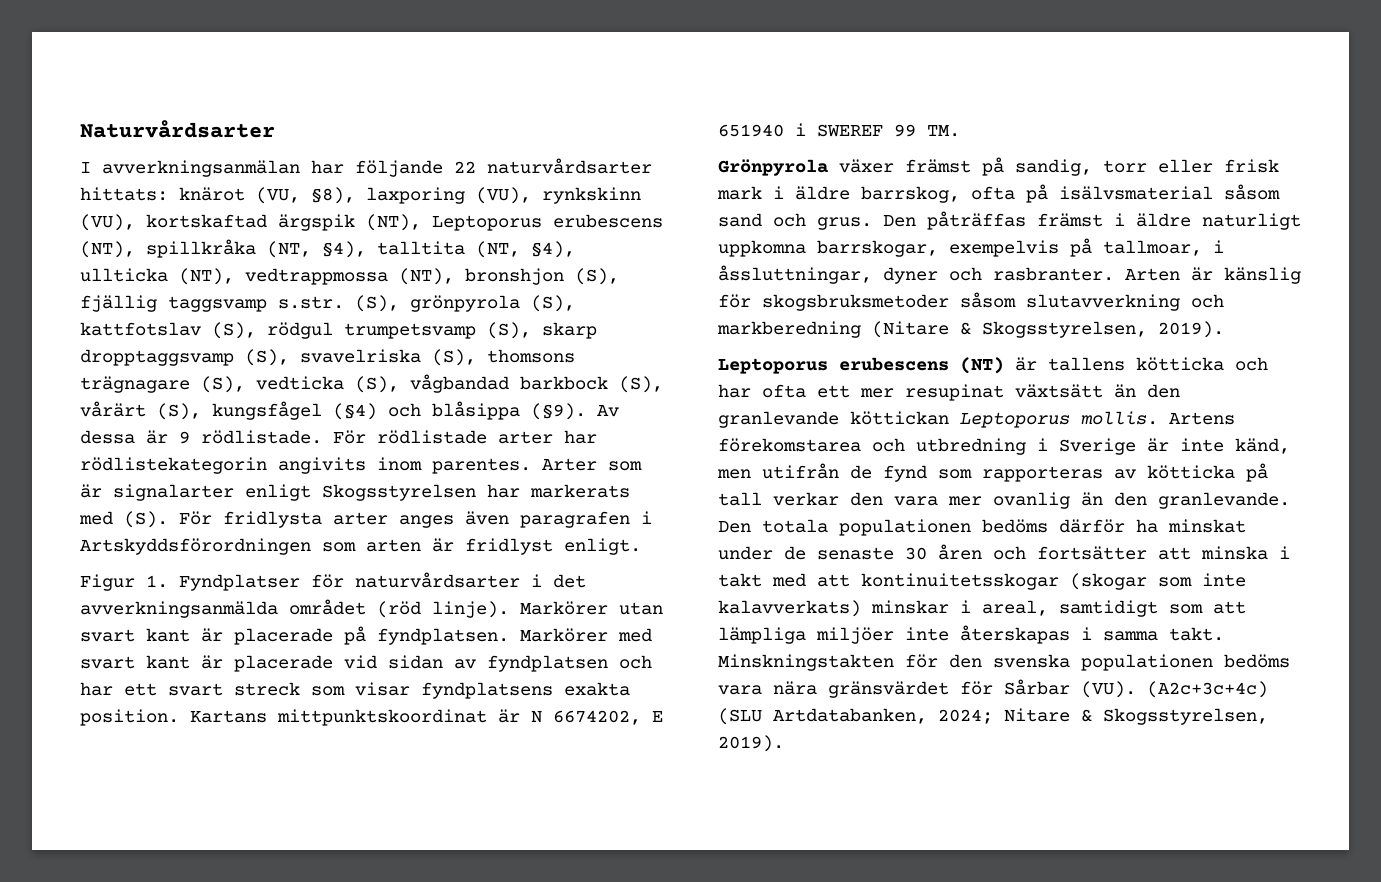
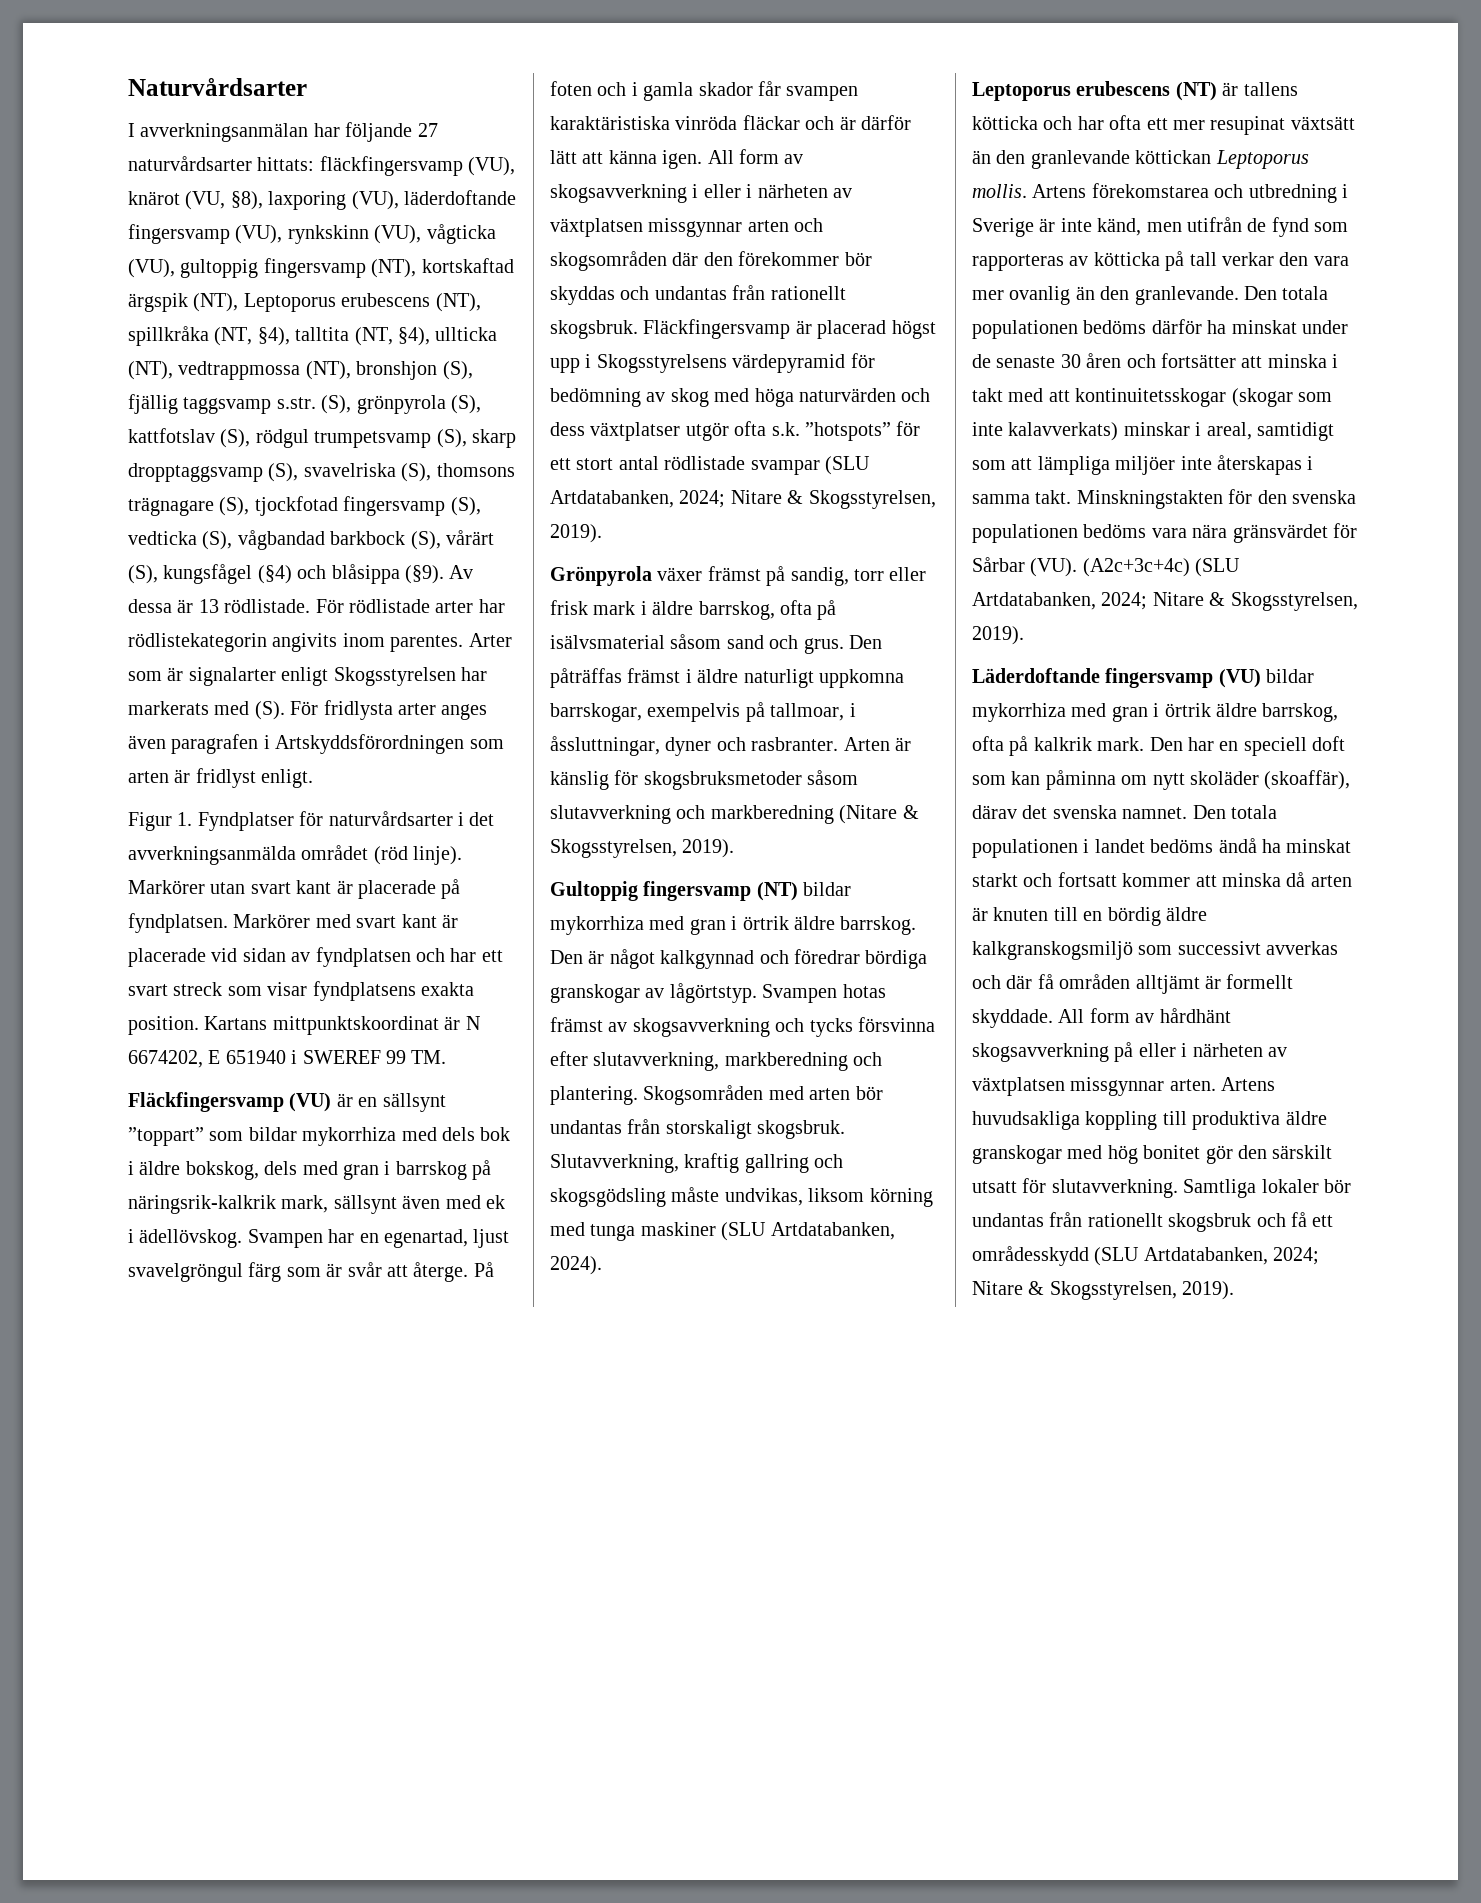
- I avverkningsanmälan har följande 22 naturvårdsarter hittats: knärot (VU, §8), laxporing (VU), rynkskinn (VU), kortskaftad ärgspik (NT), Leptoporus erubescens (NT), spillkråka (NT, §4), talltita (NT, §4), ullticka (NT), vedtrappmossa (NT), bronshjon (S), fjällig taggsvamp s.str. (S), grönpyrola (S), kattfotslav (S), rödgul trumpetsvamp (S), skarp dropptaggsvamp (S), svavelriska (S), thomsons trägnagare (S), vedticka (S), vågbandad barkbock (S), vårärt (S), kungsfågel (§4) och blåsippa (§9).
+ I avverkningsanmälan har följande 27 naturvårdsarter hittats: fläckfingersvamp (VU), knärot (VU, §8), laxporing (VU), läderdoftande fingersvamp (VU), rynkskinn (VU), vågticka (VU), gultoppig fingersvamp (NT), kortskaftad ärgspik (NT), Leptoporus erubescens (NT), spillkråka (NT, §4), talltita (NT, §4), ullticka (NT), vedtrappmossa (NT), bronshjon (S), fjällig taggsvamp s.str. (S), grönpyrola (S), kattfotslav (S), rödgul trumpetsvamp (S), skarp dropptaggsvamp (S), svavelriska (S), thomsons trägnagare (S), tjockfotad fingersvamp (S), vedticka (S), vågbandad barkbock (S), vårärt (S), kungsfågel (§4) och blåsippa (§9).
- Av dessa är 9 rödlistade.
+ Av dessa är 13 rödlistade.
+ Fläckfingersvamp (VU) är en sällsynt ”toppart” som bildar mykorrhiza med dels bok i äldre bokskog, dels med gran i barrskog på näringsrik-kalkrik mark, sällsynt även med ek i ädellövskog. Svampen har en egenartad, ljust svavelgröngul färg som är svår att återge. På foten och i gamla skador får svampen karaktäristiska vinröda fläckar och är därför lätt att känna igen. All form av skogsavverkning i eller i närheten av växtplatsen missgynnar arten och skogsområden där den förekommer bör skyddas och undantas från rationellt skogsbruk. Fläckfingersvamp är placerad högst upp i Skogsstyrelsens värdepyramid för bedömning av skog med höga naturvärden och dess växtplatser utgör ofta s.k. ”hotspots” för ett stort antal rödlistade svampar (SLU Artdatabanken, 2024; Nitare & Skogsstyrelsen, 2019).
+ Gultoppig fingersvamp (NT) bildar mykorrhiza med gran i örtrik äldre barrskog. Den är något kalkgynnad och föredrar bördiga granskogar av lågörtstyp. Svampen hotas främst av skogsavverkning och tycks försvinna efter slutavverkning, markberedning och plantering. Skogsområden med arten bör undantas från storskaligt skogsbruk. Slutavverkning, kraftig gallring och skogsgödsling måste undvikas, liksom körning med tunga maskiner (SLU Artdatabanken, 2024).
+ Läderdoftande fingersvamp (VU) bildar mykorrhiza med gran i örtrik äldre barrskog, ofta på kalkrik mark. Den har en speciell doft som kan påminna om nytt skoläder (skoaffär), därav det svenska namnet. Den totala populationen i landet bedöms ändå ha minskat starkt och fortsatt kommer att minska då arten är knuten till en bördig äldre kalkgranskogsmiljö som successivt avverkas och där få områden alltjämt är formellt skyddade. All form av hårdhänt skogsavverkning på eller i närheten av växtplatsen missgynnar arten. Artens huvudsakliga koppling till produktiva äldre granskogar med hög bonitet gör den särskilt utsatt för slutavverkning. Samtliga lokaler bör undantas från rationellt skogsbruk och få ett områdesskydd (SLU Artdatabanken, 2024; Nitare & Skogsstyrelsen, 2019).

